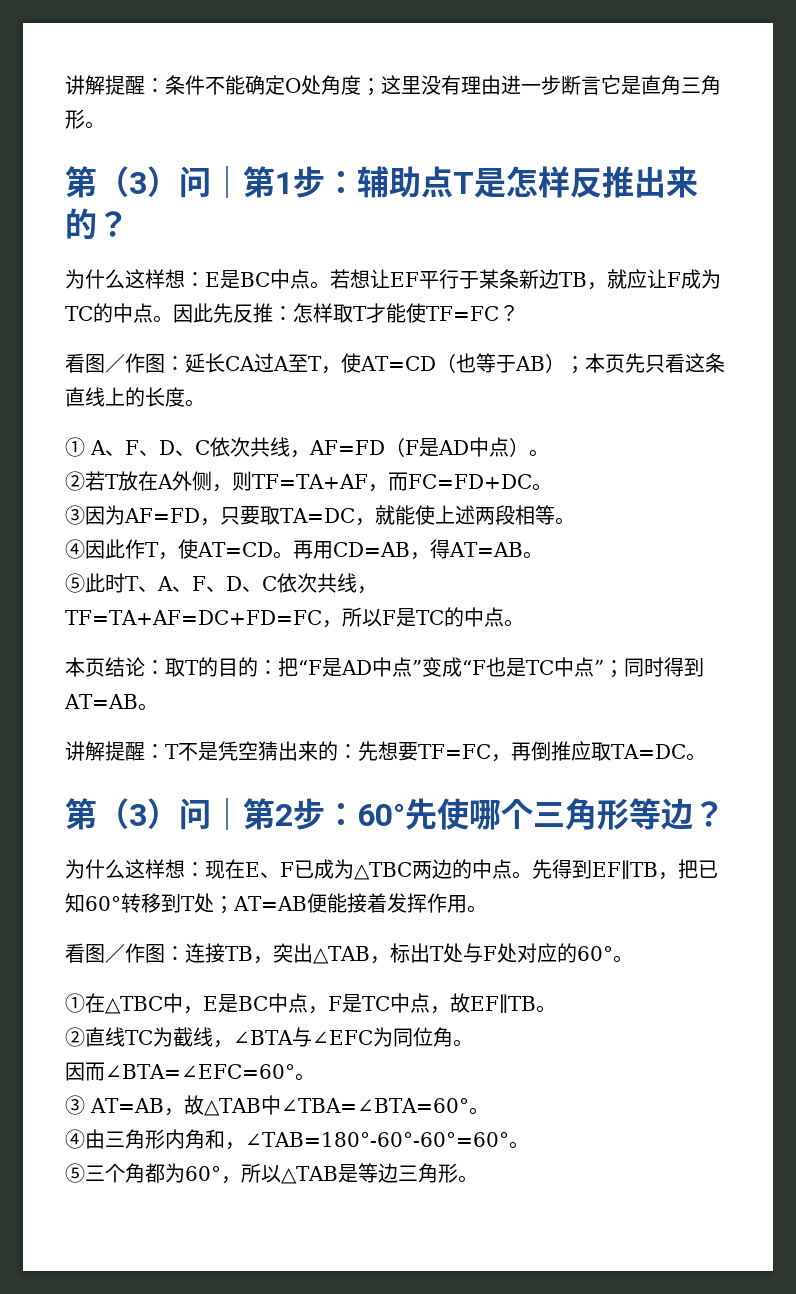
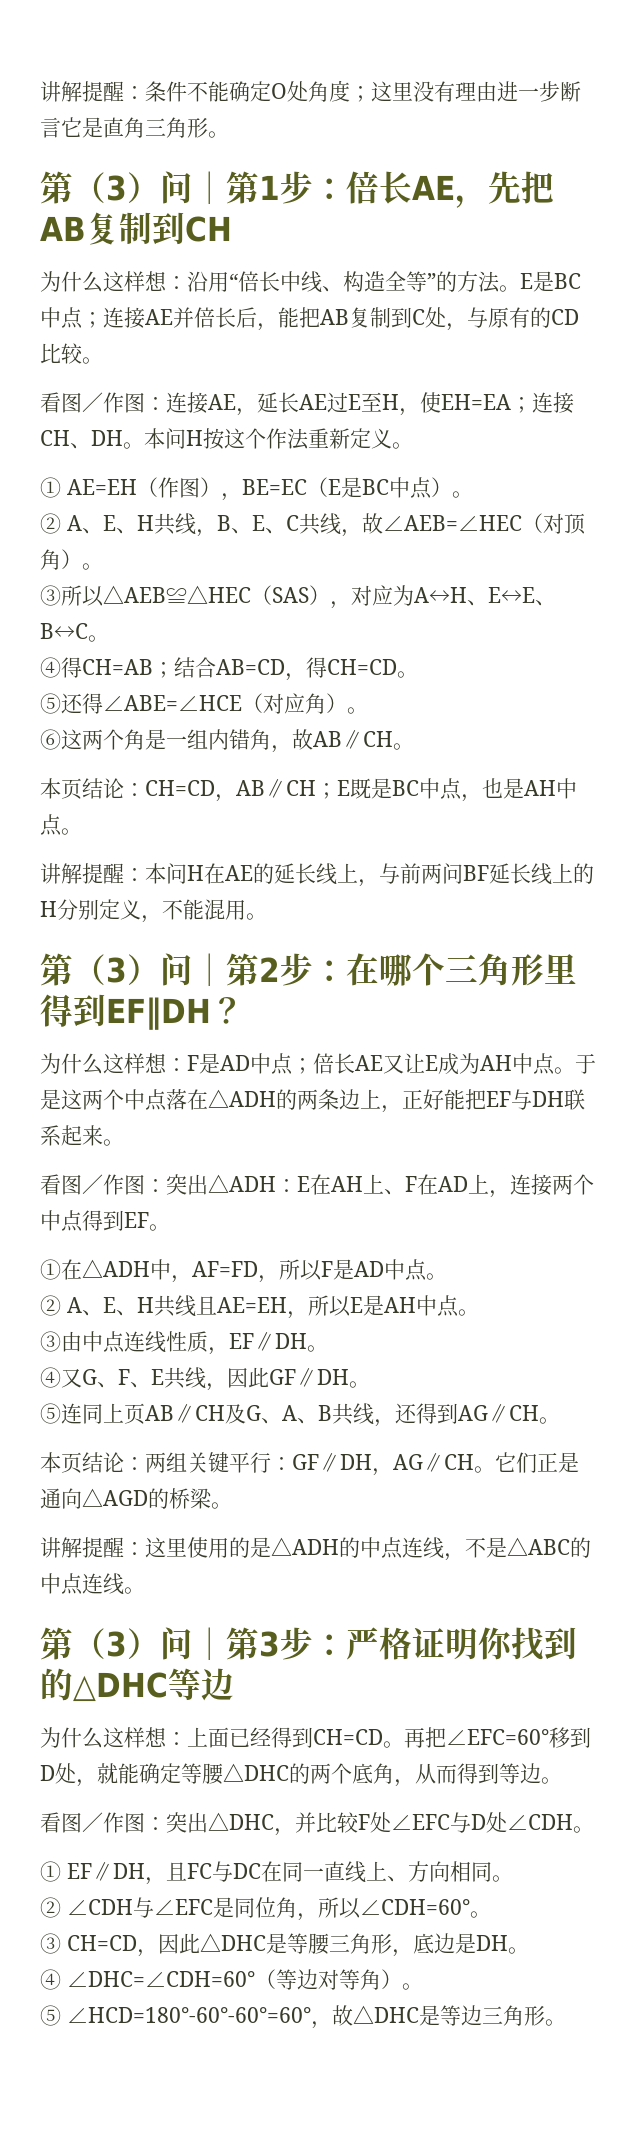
- 第（3）问｜第1步：辅助点T是怎样反推出来的？
- 为什么这样想：E是BC中点。若想让EF平行于某条新边TB，就应让F成为TC的中点。因此先反推：怎样取T才能使TF=FC？
- 看图／作图：延长CA过A至T，使AT=CD（也等于AB）；本页先只看这条直线上的长度。
- ① A、F、D、C依次共线，AF=FD（F是AD中点）。
- ②若T放在A外侧，则TF=TA+AF，而FC=FD+DC。
- ③因为AF=FD，只要取TA=DC，就能使上述两段相等。
- ④因此作T，使AT=CD。再用CD=AB，得AT=AB。
- ⑤此时T、A、F、D、C依次共线，
- TF=TA+AF=DC+FD=FC，所以F是TC的中点。
- 本页结论：取T的目的：把“F是AD中点”变成“F也是TC中点”；同时得到AT=AB。
- 讲解提醒：T不是凭空猜出来的：先想要TF=FC，再倒推应取TA=DC。
+ 第（3）问｜第1步：倍长AE，先把AB复制到CH
+ 为什么这样想：沿用“倍长中线、构造全等”的方法。E是BC中点；连接AE并倍长后，能把AB复制到C处，与原有的CD比较。
+ 看图／作图：连接AE，延长AE过E至H，使EH=EA；连接CH、DH。本问H按这个作法重新定义。
+ ① AE=EH（作图），BE=EC（E是BC中点）。
+ ② A、E、H共线，B、E、C共线，故∠AEB=∠HEC（对顶角）。
+ ③所以△AEB≌△HEC（SAS），对应为A↔H、E↔E、B↔C。
+ ④得CH=AB；结合AB=CD，得CH=CD。
+ ⑤还得∠ABE=∠HCE（对应角）。
+ ⑥这两个角是一组内错角，故AB∥CH。
+ 本页结论：CH=CD，AB∥CH；E既是BC中点，也是AH中点。
+ 讲解提醒：本问H在AE的延长线上，与前两问BF延长线上的H分别定义，不能混用。
- 第（3）问｜第2步：60°先使哪个三角形等边？
- 为什么这样想：现在E、F已成为△TBC两边的中点。先得到EF∥TB，把已知60°转移到T处；AT=AB便能接着发挥作用。
- 看图／作图：连接TB，突出△TAB，标出T处与F处对应的60°。
- ①在△TBC中，E是BC中点，F是TC中点，故EF∥TB。
- ②直线TC为截线，∠BTA与∠EFC为同位角。
- 因而∠BTA=∠EFC=60°。
- ③ AT=AB，故△TAB中∠TBA=∠BTA=60°。
- ④由三角形内角和，∠TAB=180°-60°-60°=60°。
- ⑤三个角都为60°，所以△TAB是等边三角形。
+ 第（3）问｜第2步：在哪个三角形里得到EF∥DH？
+ 为什么这样想：F是AD中点；倍长AE又让E成为AH中点。于是这两个中点落在△ADH的两条边上，正好能把EF与DH联系起来。
+ 看图／作图：突出△ADH：E在AH上、F在AD上，连接两个中点得到EF。
+ ①在△ADH中，AF=FD，所以F是AD中点。
+ ② A、E、H共线且AE=EH，所以E是AH中点。
+ ③由中点连线性质，EF∥DH。
+ ④又G、F、E共线，因此GF∥DH。
+ ⑤连同上页AB∥CH及G、A、B共线，还得到AG∥CH。
+ 本页结论：两组关键平行：GF∥DH，AG∥CH。它们正是通向△AGD的桥梁。
+ 讲解提醒：这里使用的是△ADH的中点连线，不是△ABC的中点连线。
+ 第（3）问｜第3步：严格证明你找到的△DHC等边
+ 为什么这样想：上面已经得到CH=CD。再把∠EFC=60°移到D处，就能确定等腰△DHC的两个底角，从而得到等边。
+ 看图／作图：突出△DHC，并比较F处∠EFC与D处∠CDH。
+ ① EF∥DH，且FC与DC在同一直线上、方向相同。
+ ② ∠CDH与∠EFC是同位角，所以∠CDH=60°。
+ ③ CH=CD，因此△DHC是等腰三角形，底边是DH。
+ ④ ∠DHC=∠CDH=60°（等边对等角）。
+ ⑤ ∠HCD=180°-60°-60°=60°，故△DHC是等边三角形。

